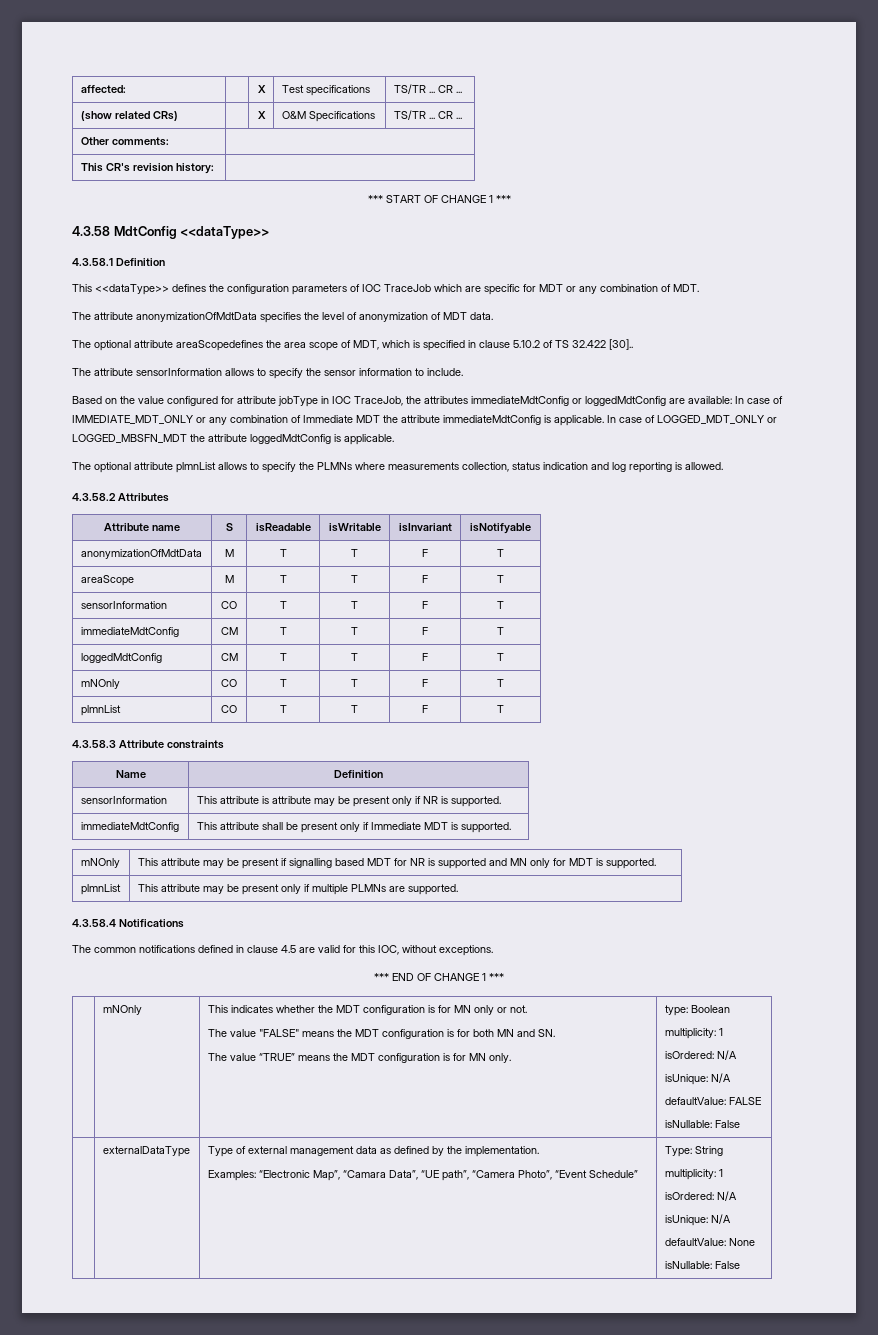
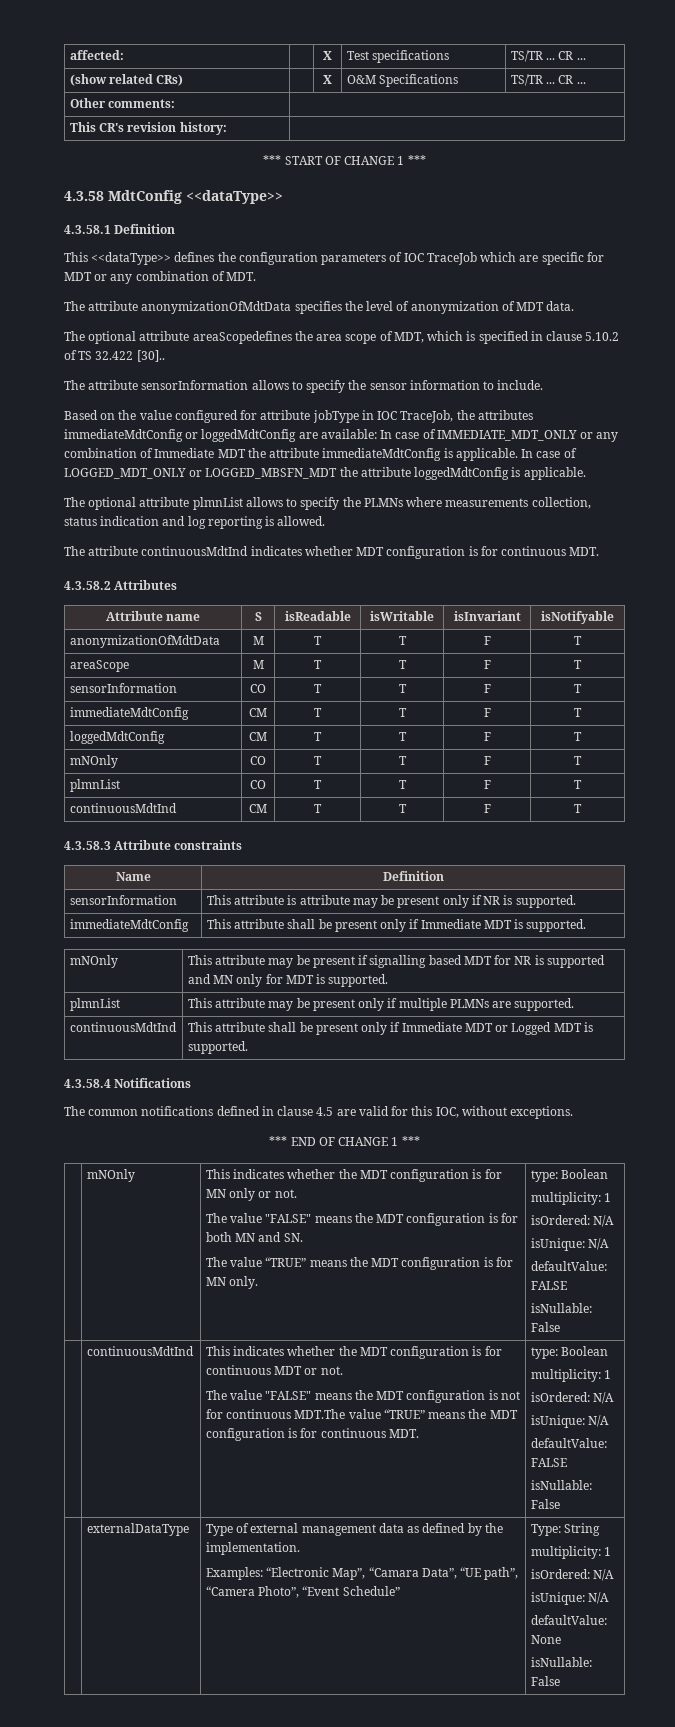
+ The attribute continuousMdtInd indicates whether MDT configuration is for continuous MDT.
+ continuousMdtInd | CM | T | T | F | T
+ continuousMdtInd | This attribute shall be present only if Immediate MDT or Logged MDT is supported.
+ continuousMdtInd | This indicates whether the MDT configuration is for continuous MDT or not.
+ The value "FALSE" means the MDT configuration is not for continuous MDT.The value “TRUE” means the MDT configuration is for continuous MDT. | type: Boolean
+ multiplicity: 1
+ isOrdered: N/A
+ isUnique: N/A
+ defaultValue: FALSE
+ isNullable: False

